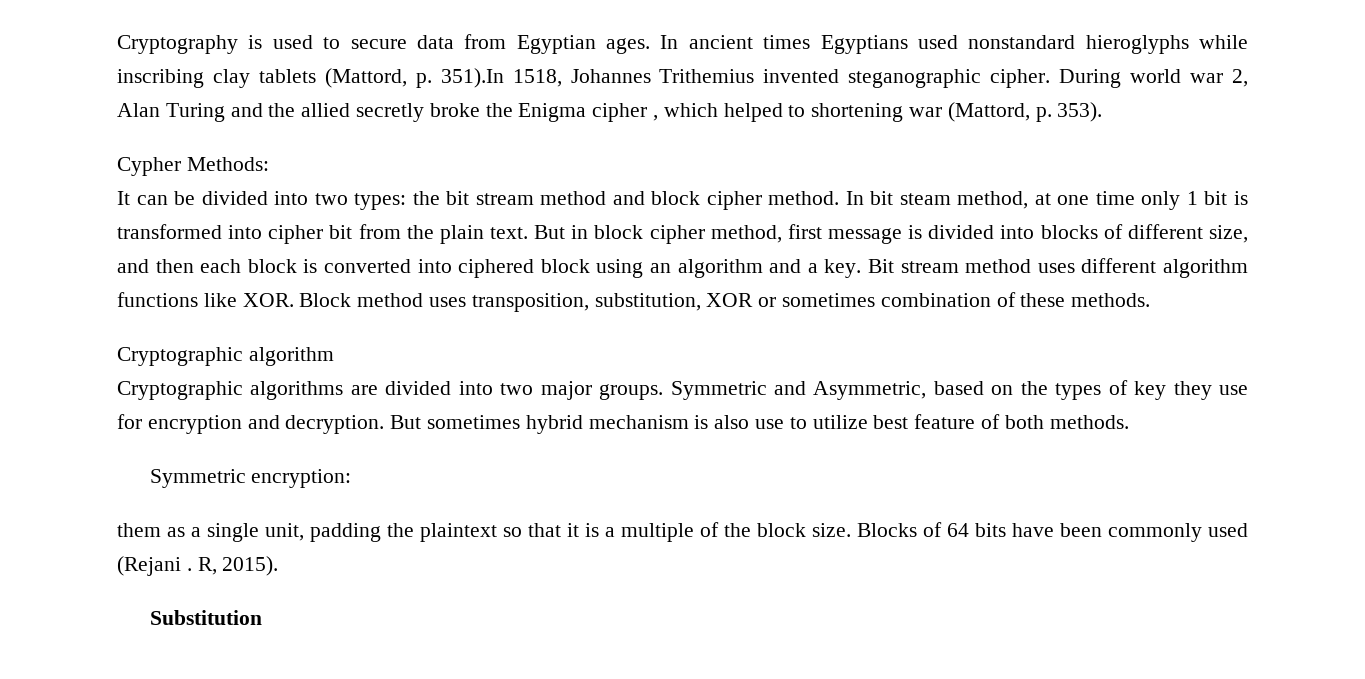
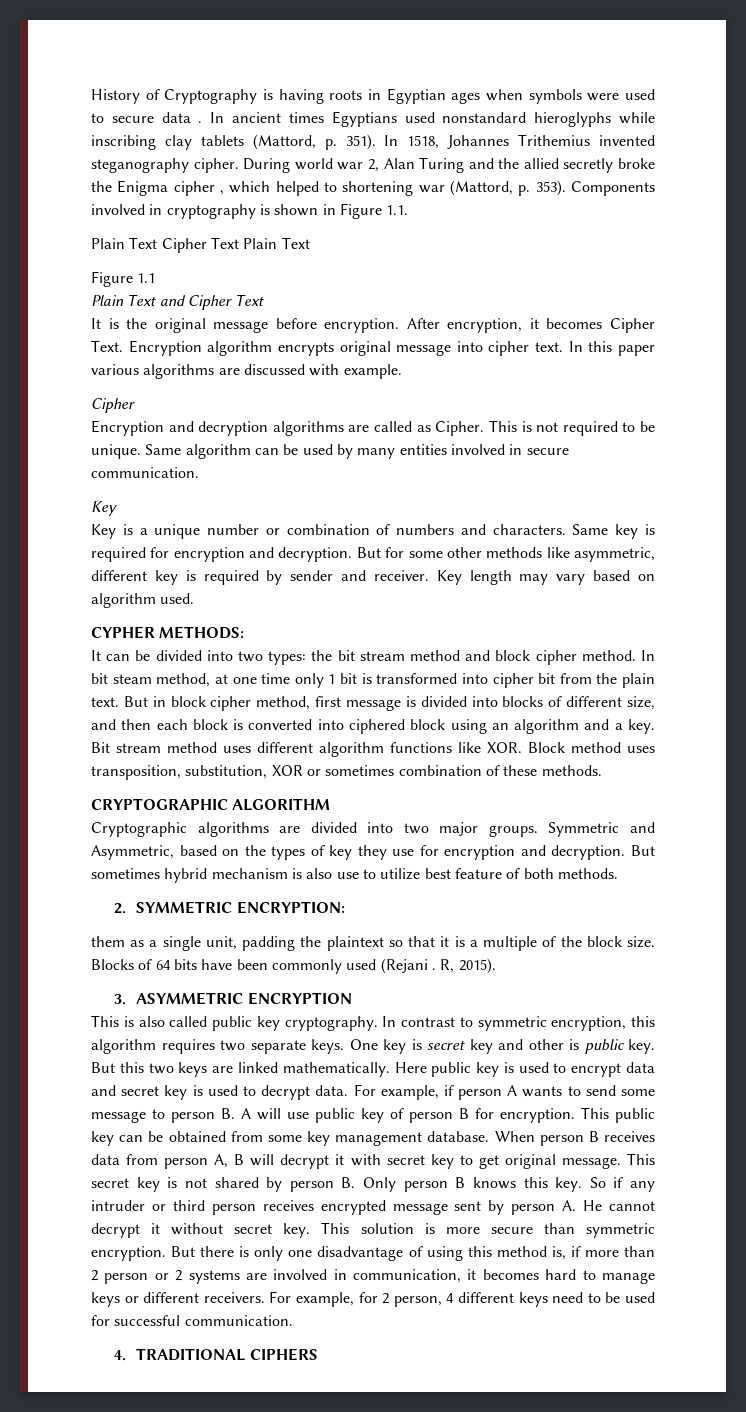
- Cryptography is used to secure data from Egyptian ages.
+ History of Cryptography is having roots in Egyptian ages when symbols were used to secure data .
- In ancient times Egyptians used nonstandard hieroglyphs while inscribing clay tablets (Mattord, p. 351).In 1518, Johannes Trithemius invented steganographic cipher.
+ In ancient times Egyptians used nonstandard hieroglyphs while inscribing clay tablets (Mattord, p. 351). In 1518, Johannes Trithemius invented steganography cipher.
- During world war 2, Alan Turing and the allied secretly broke the Enigma cipher , which helped to shortening war (Mattord, p. 353).
- Cypher Methods:
+ During world war 2, Alan Turing and the allied secretly broke the Enigma cipher , which helped to shortening war (Mattord, p. 353). Components involved in cryptography is shown in Figure 1.1.
+ Plain Text Cipher Text Plain Text
+ Figure 1.1
+ Plain Text and Cipher Text
+ It is the original message before encryption. After encryption, it becomes Cipher Text. Encryption algorithm encrypts original message into cipher text. In this paper various algorithms are discussed with example.
+ Cipher
+ Encryption and decryption algorithms are called as Cipher. This is not required to be unique. Same algorithm can be used by many entities involved in secure communication.
+ Key
+ Key is a unique number or combination of numbers and characters. Same key is required for encryption and decryption. But for some other methods like asymmetric, different key is required by sender and receiver. Key length may vary based on algorithm used.
+ CYPHER METHODS:
- Cryptographic algorithm
+ CRYPTOGRAPHIC ALGORITHM
- Symmetric encryption:
+ 2. SYMMETRIC ENCRYPTION:
- Substitution
+ 3. ASYMMETRIC ENCRYPTION
+ This is also called public key cryptography. In contrast to symmetric encryption, this algorithm requires two separate keys. One key is secret key and other is public key. But this two keys are linked mathematically. Here public key is used to encrypt data and secret key is used to decrypt data. For example, if person A wants to send some message to person B. A will use public key of person B for encryption. This public key can be obtained from some key management database. When person B receives data from person A, B will decrypt it with secret key to get original message. This secret key is not shared by person B. Only person B knows this key. So if any intruder or third person receives encrypted message sent by person A. He cannot decrypt it without secret key. This solution is more secure than symmetric encryption. But there is only one disadvantage of using this method is, if more than 2 person or 2 systems are involved in communication, it becomes hard to manage keys or different receivers. For example, for 2 person, 4 different keys need to be used for successful communication.
+ 4. TRADITIONAL CIPHERS

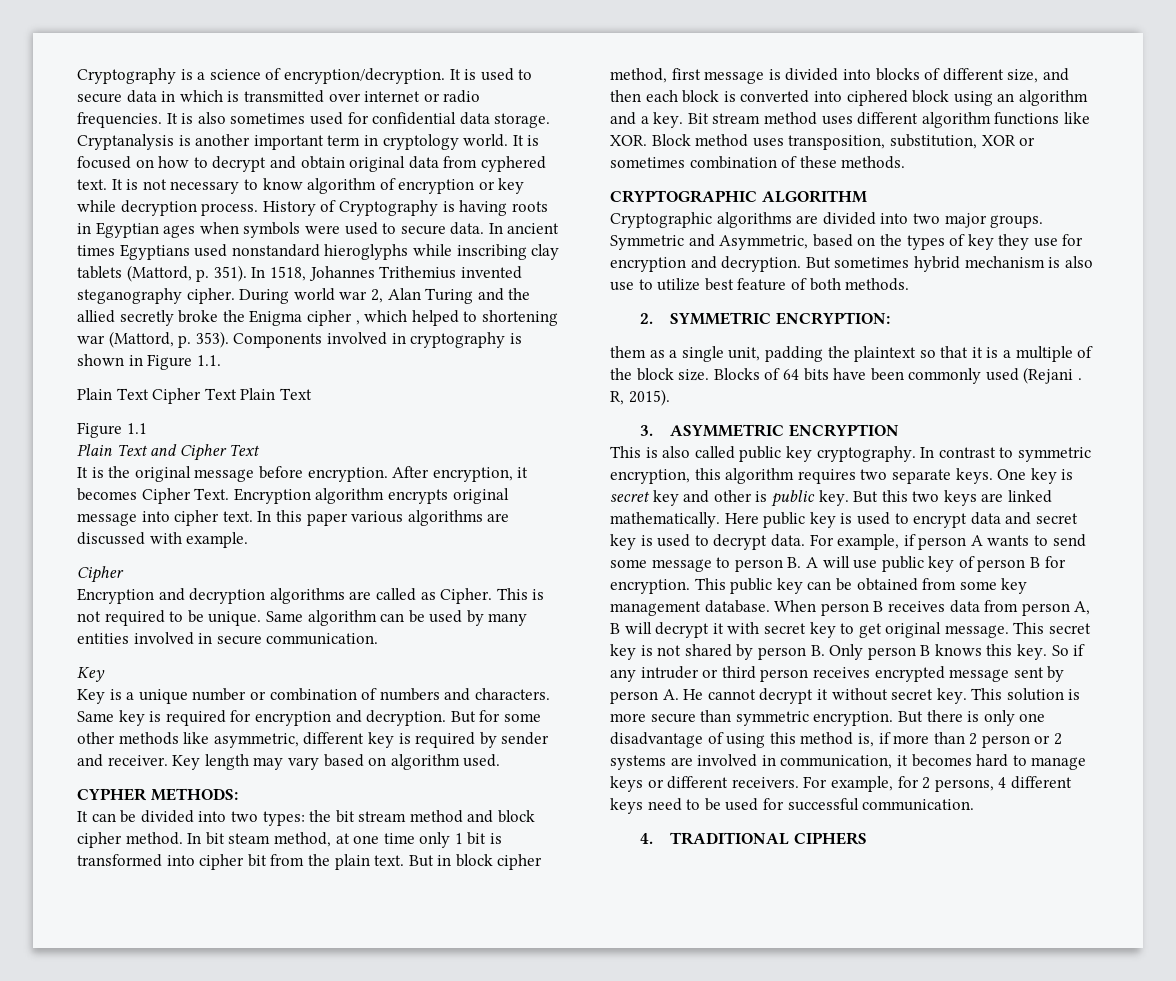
+ Cryptography is a science of encryption/decryption. It is used to secure data in which is transmitted over internet or radio frequencies. It is also sometimes used for confidential data storage. Cryptanalysis is another important term in cryptology world. It is focused on how to decrypt and obtain original data from cyphered text. It is not necessary to know algorithm of encryption or key while decryption process.
- History of Cryptography is having roots in Egyptian ages when symbols were used to secure data .
+ History of Cryptography is having roots in Egyptian ages when symbols were used to secure data.
- For example, for 2 person, 4 different keys need to be used for successful communication.
+ For example, for 2 persons, 4 different keys need to be used for successful communication.

